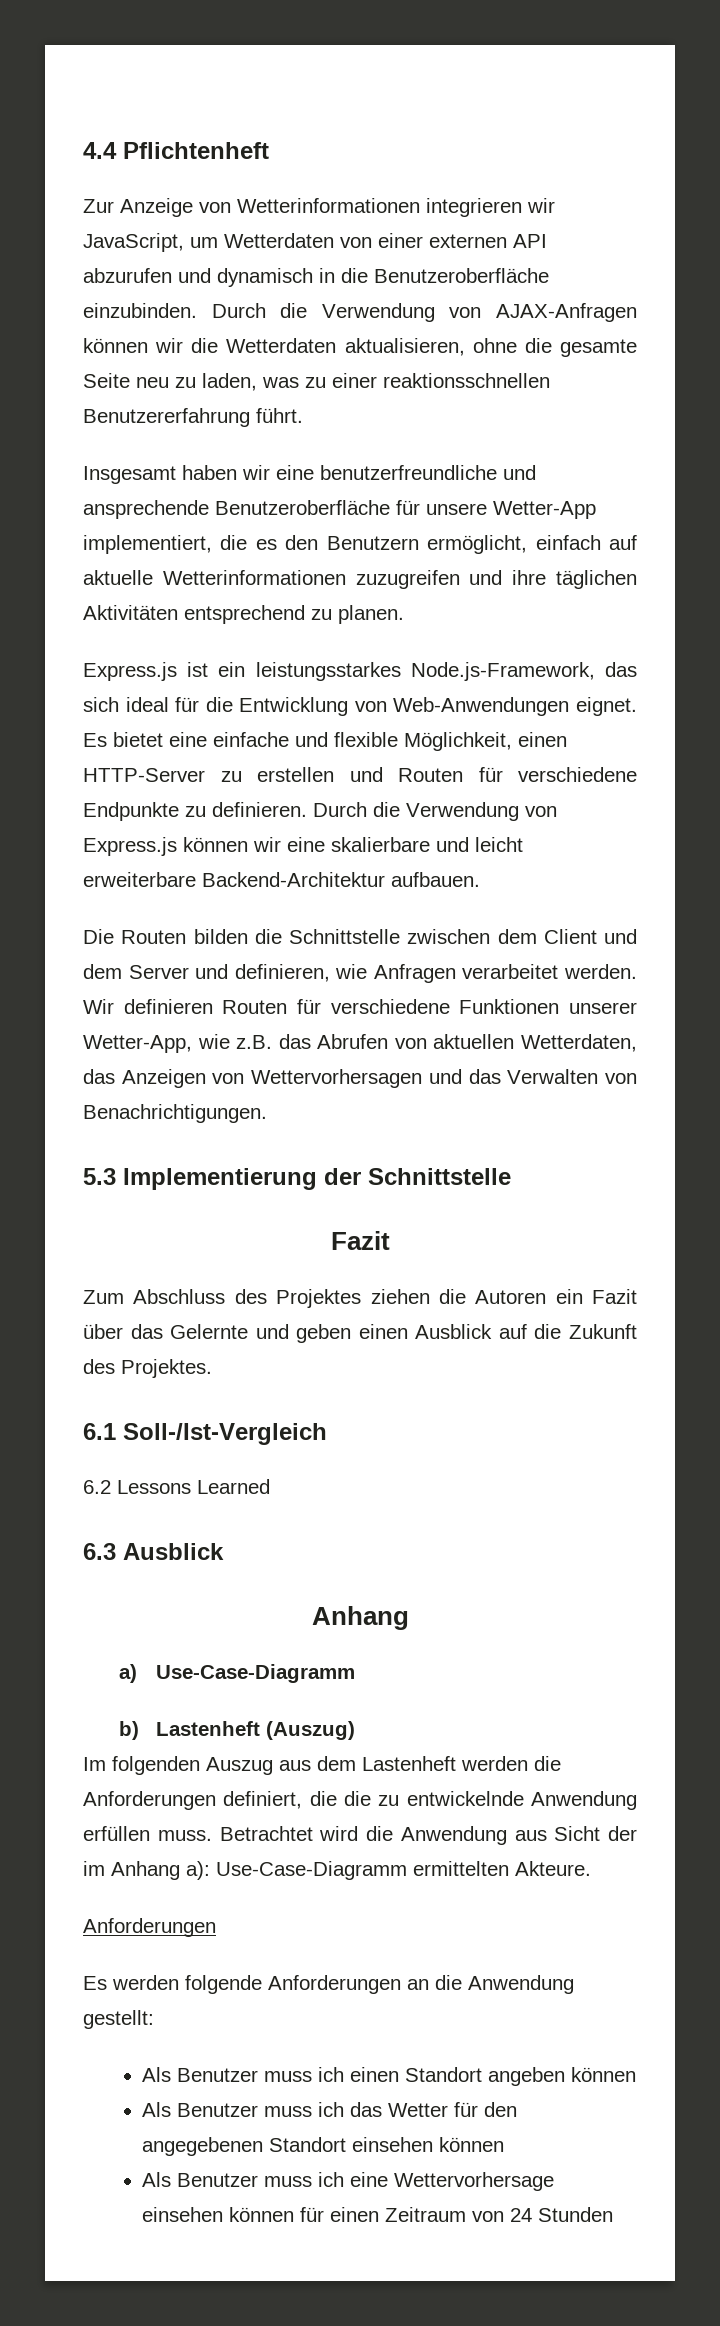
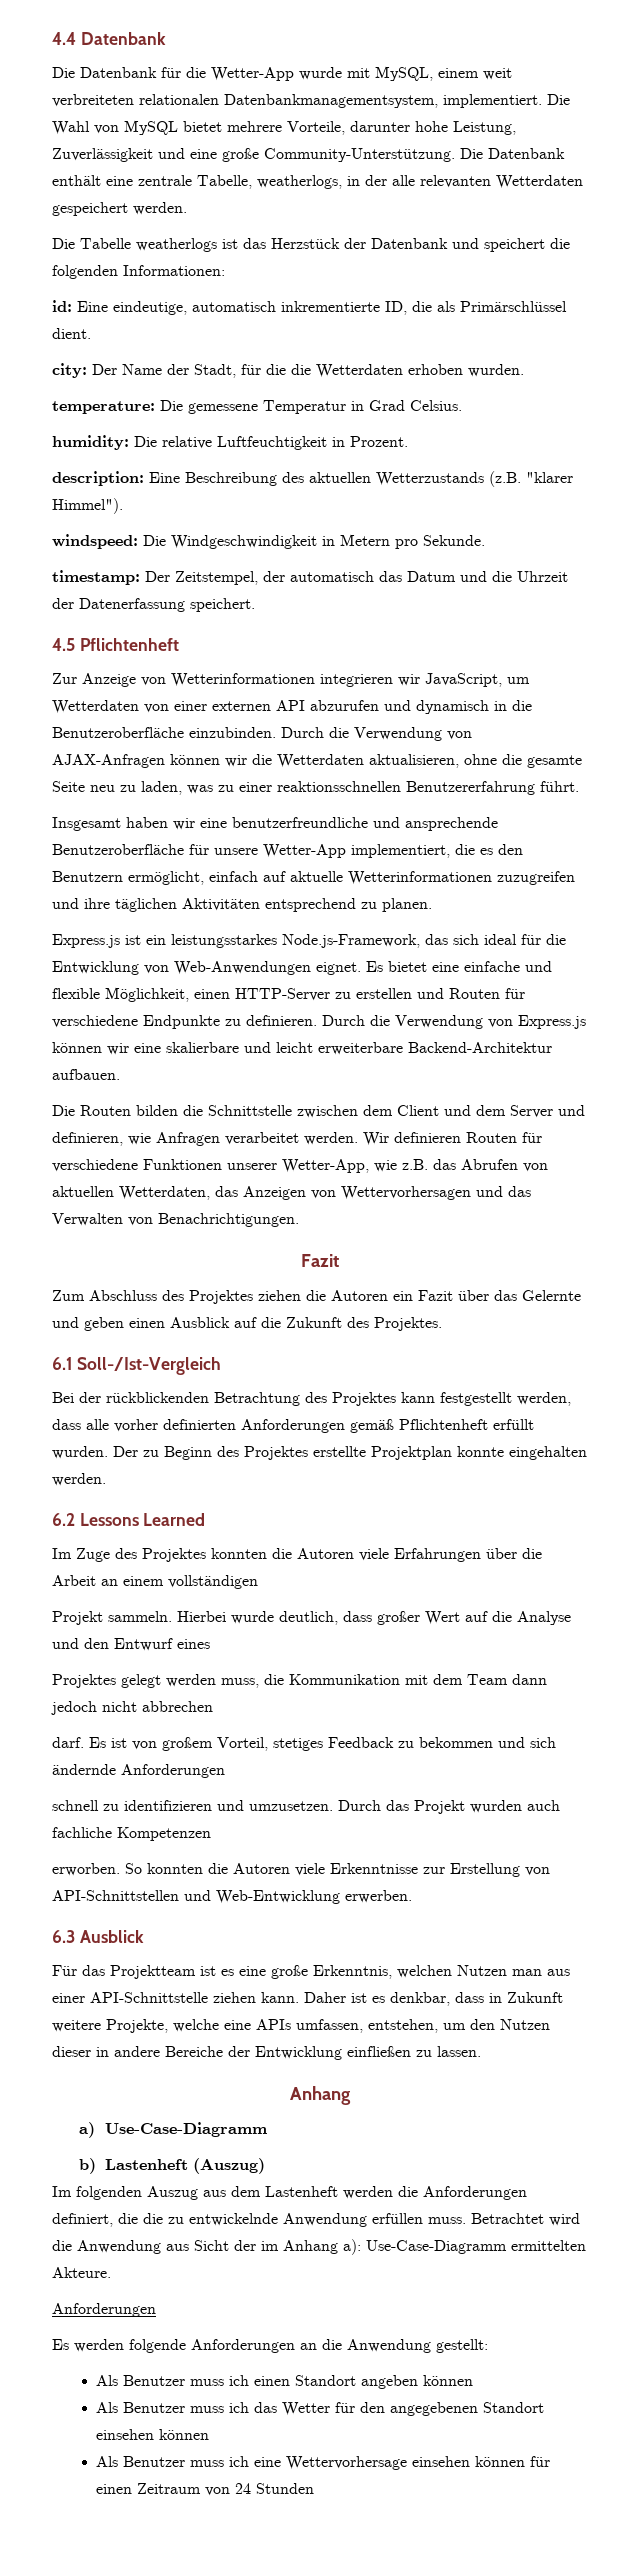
- 4.4 Pflichtenheft
+ 4.4 Datenbank
+ Die Datenbank für die Wetter-App wurde mit MySQL, einem weit verbreiteten relationalen Datenbankmanagementsystem, implementiert. Die Wahl von MySQL bietet mehrere Vorteile, darunter hohe Leistung, Zuverlässigkeit und eine große Community-Unterstützung. Die Datenbank enthält eine zentrale Tabelle, weatherlogs, in der alle relevanten Wetterdaten gespeichert werden.
+ Die Tabelle weatherlogs ist das Herzstück der Datenbank und speichert die folgenden Informationen:
+ id: Eine eindeutige, automatisch inkrementierte ID, die als Primärschlüssel dient.
+ city: Der Name der Stadt, für die die Wetterdaten erhoben wurden.
+ temperature: Die gemessene Temperatur in Grad Celsius.
+ humidity: Die relative Luftfeuchtigkeit in Prozent.
+ description: Eine Beschreibung des aktuellen Wetterzustands (z.B. "klarer Himmel").
+ windspeed: Die Windgeschwindigkeit in Metern pro Sekunde.
+ timestamp: Der Zeitstempel, der automatisch das Datum und die Uhrzeit der Datenerfassung speichert.
+ 4.5 Pflichtenheft
- 5.3 Implementierung der Schnittstelle
+ Bei der rückblickenden Betrachtung des Projektes kann festgestellt werden, dass alle vorher definierten Anforderungen gemäß Pflichtenheft erfüllt wurden. Der zu Beginn des Projektes erstellte Projektplan konnte eingehalten werden.
  6.2 Lessons Learned
+ Im Zuge des Projektes konnten die Autoren viele Erfahrungen über die Arbeit an einem vollständigen
+ Projekt sammeln. Hierbei wurde deutlich, dass großer Wert auf die Analyse und den Entwurf eines
+ Projektes gelegt werden muss, die Kommunikation mit dem Team dann jedoch nicht abbrechen
+ darf. Es ist von großem Vorteil, stetiges Feedback zu bekommen und sich ändernde Anforderungen
+ schnell zu identifizieren und umzusetzen. Durch das Projekt wurden auch fachliche Kompetenzen
+ erworben. So konnten die Autoren viele Erkenntnisse zur Erstellung von API-Schnittstellen und Web-Entwicklung erwerben.
  6.3 Ausblick
+ Für das Projektteam ist es eine große Erkenntnis, welchen Nutzen man aus einer API-Schnittstelle ziehen kann. Daher ist es denkbar, dass in Zukunft weitere Projekte, welche eine APIs umfassen, entstehen, um den Nutzen dieser in andere Bereiche der Entwicklung einfließen zu lassen.

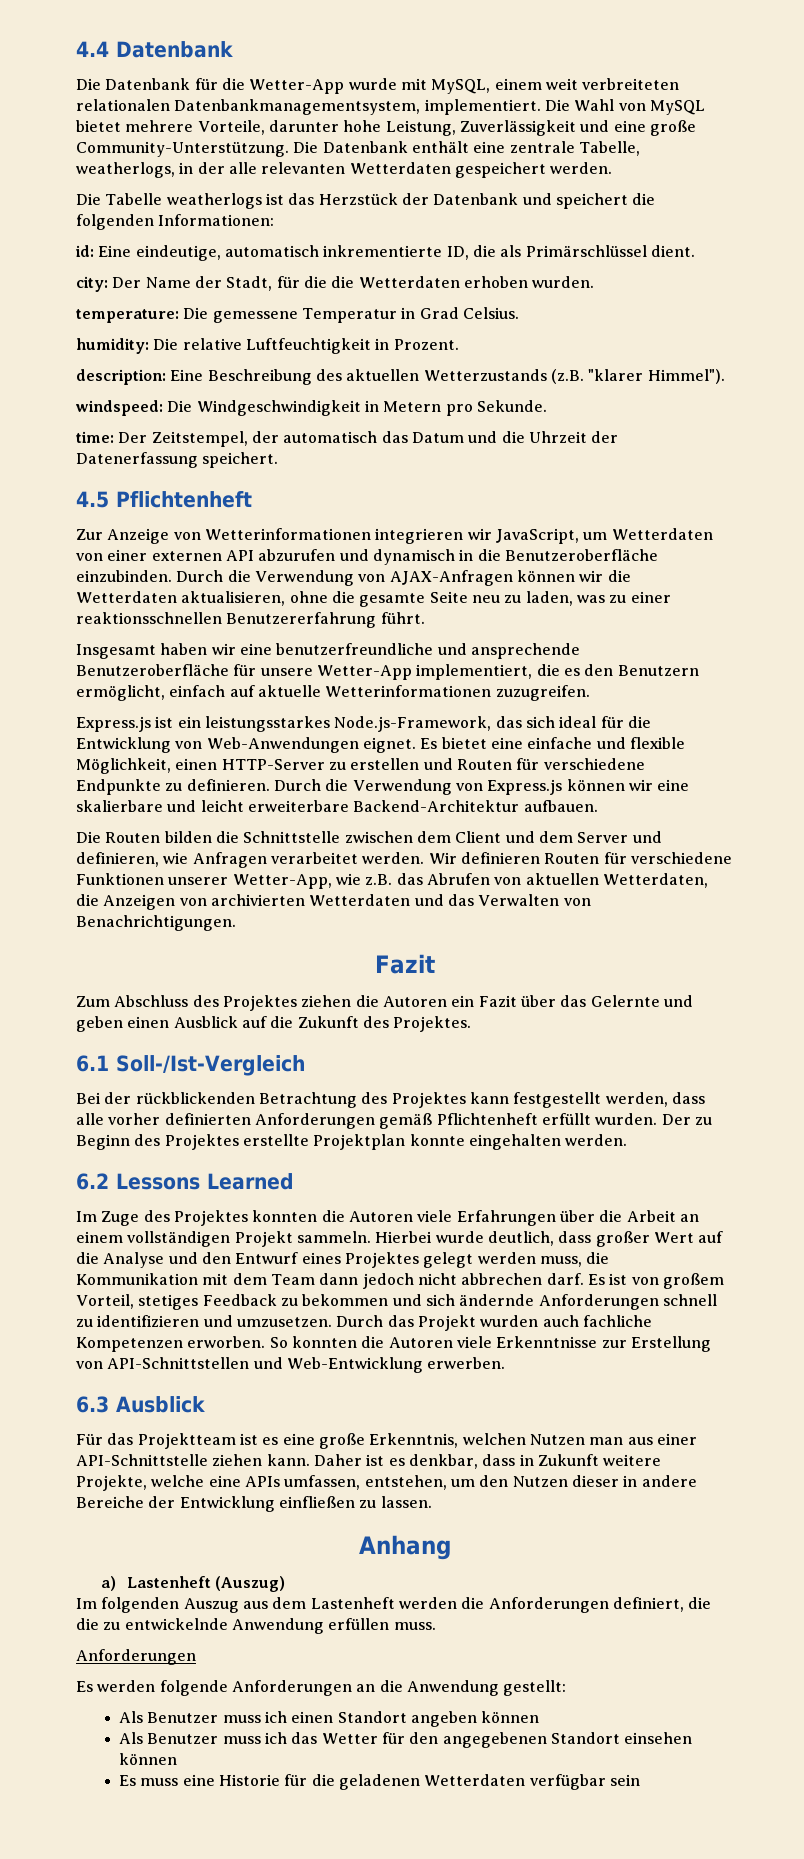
- timestamp: Der Zeitstempel, der automatisch das Datum und die Uhrzeit der Datenerfassung speichert.
+ time: Der Zeitstempel, der automatisch das Datum und die Uhrzeit der Datenerfassung speichert.
- Insgesamt haben wir eine benutzerfreundliche und ansprechende Benutzeroberfläche für unsere Wetter-App implementiert, die es den Benutzern ermöglicht, einfach auf aktuelle Wetterinformationen zuzugreifen und ihre täglichen Aktivitäten entsprechend zu planen.
+ Insgesamt haben wir eine benutzerfreundliche und ansprechende Benutzeroberfläche für unsere Wetter-App implementiert, die es den Benutzern ermöglicht, einfach auf aktuelle Wetterinformationen zuzugreifen.
- Wir definieren Routen für verschiedene Funktionen unserer Wetter-App, wie z.B. das Abrufen von aktuellen Wetterdaten, das Anzeigen von Wettervorhersagen und das Verwalten von Benachrichtigungen.
+ Wir definieren Routen für verschiedene Funktionen unserer Wetter-App, wie z.B. das Abrufen von aktuellen Wetterdaten, die Anzeigen von archivierten Wetterdaten und das Verwalten von Benachrichtigungen.
- Im Zuge des Projektes konnten die Autoren viele Erfahrungen über die Arbeit an einem vollständigen
- Projekt sammeln.
+ Im Zuge des Projektes konnten die Autoren viele Erfahrungen über die Arbeit an einem vollständigen Projekt sammeln.
- Hierbei wurde deutlich, dass großer Wert auf die Analyse und den Entwurf eines
- Projektes gelegt werden muss, die Kommunikation mit dem Team dann jedoch nicht abbrechen
- darf.
+ Hierbei wurde deutlich, dass großer Wert auf die Analyse und den Entwurf eines Projektes gelegt werden muss, die Kommunikation mit dem Team dann jedoch nicht abbrechen darf.
- Es ist von großem Vorteil, stetiges Feedback zu bekommen und sich ändernde Anforderungen
- schnell zu identifizieren und umzusetzen.
+ Es ist von großem Vorteil, stetiges Feedback zu bekommen und sich ändernde Anforderungen schnell zu identifizieren und umzusetzen.
- Durch das Projekt wurden auch fachliche Kompetenzen
- erworben.
+ Durch das Projekt wurden auch fachliche Kompetenzen erworben.
- a) Use-Case-Diagramm
- b) Lastenheft (Auszug)
+ a) Lastenheft (Auszug)
- Betrachtet wird die Anwendung aus Sicht der im Anhang a): Use-Case-Diagramm ermittelten Akteure.
- Als Benutzer muss ich eine Wettervorhersage einsehen können für einen Zeitraum von 24 Stunden
+ Es muss eine Historie für die geladenen Wetterdaten verfügbar sein

